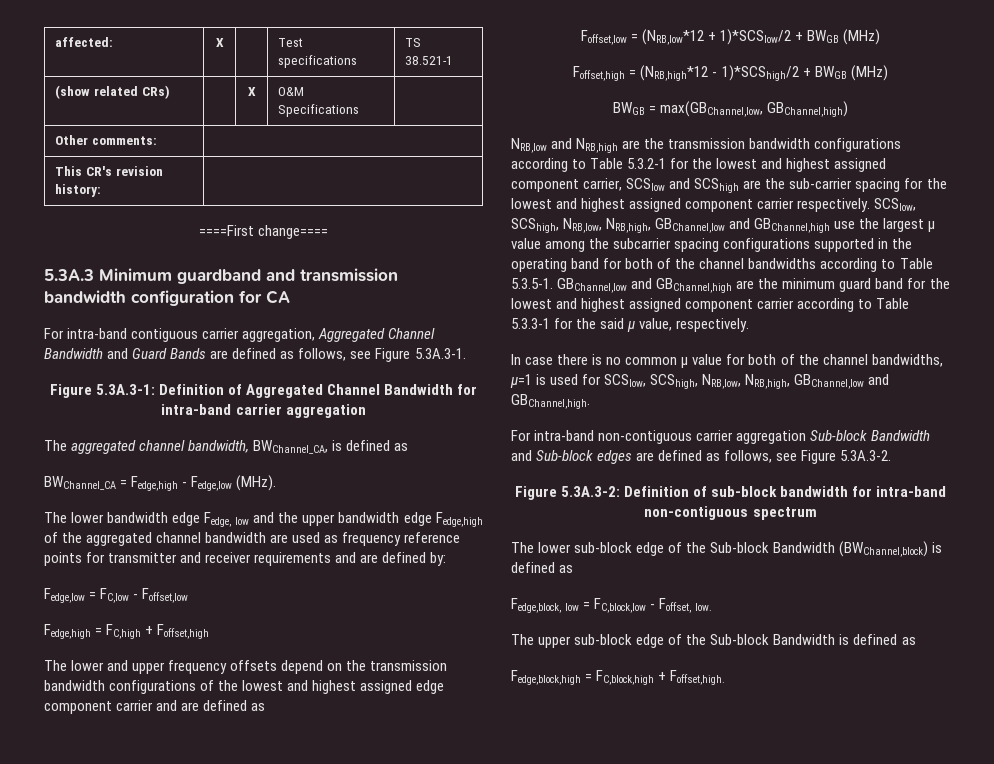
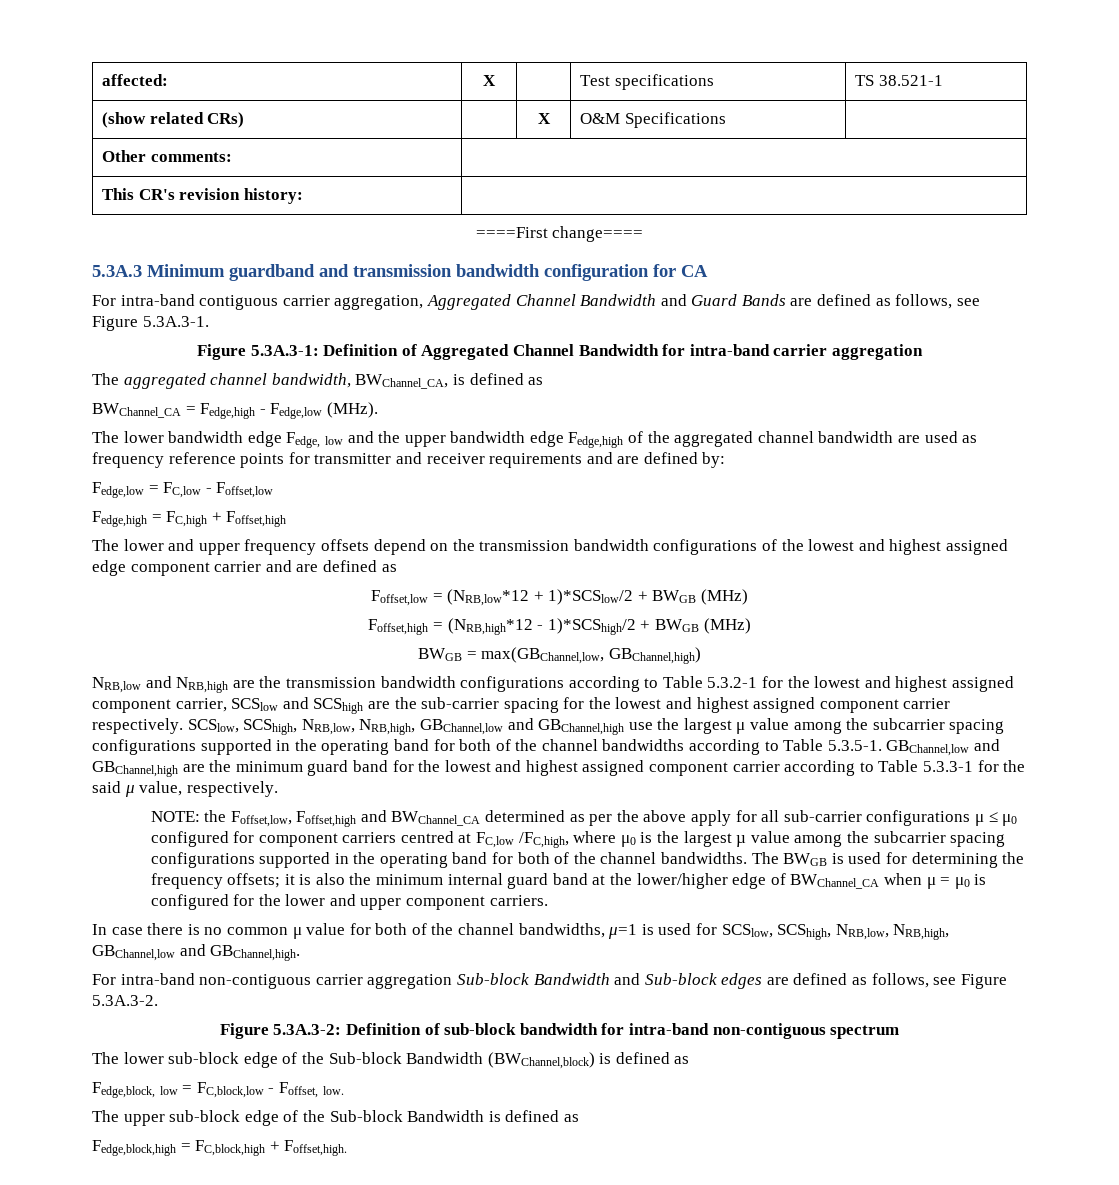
+ NOTE: the Foffset,low, Foffset,high and BWChannel_CA determined as per the above apply for all sub-carrier configurations μ ≤ μ0 configured for component carriers centred at FC,low /FC,high, where μ0 is the largest µ value among the subcarrier spacing configurations supported in the operating band for both of the channel bandwidths. The BWGB is used for determining the frequency offsets; it is also the minimum internal guard band at the lower/higher edge of BWChannel_CA when μ = μ0 is configured for the lower and upper component carriers.

